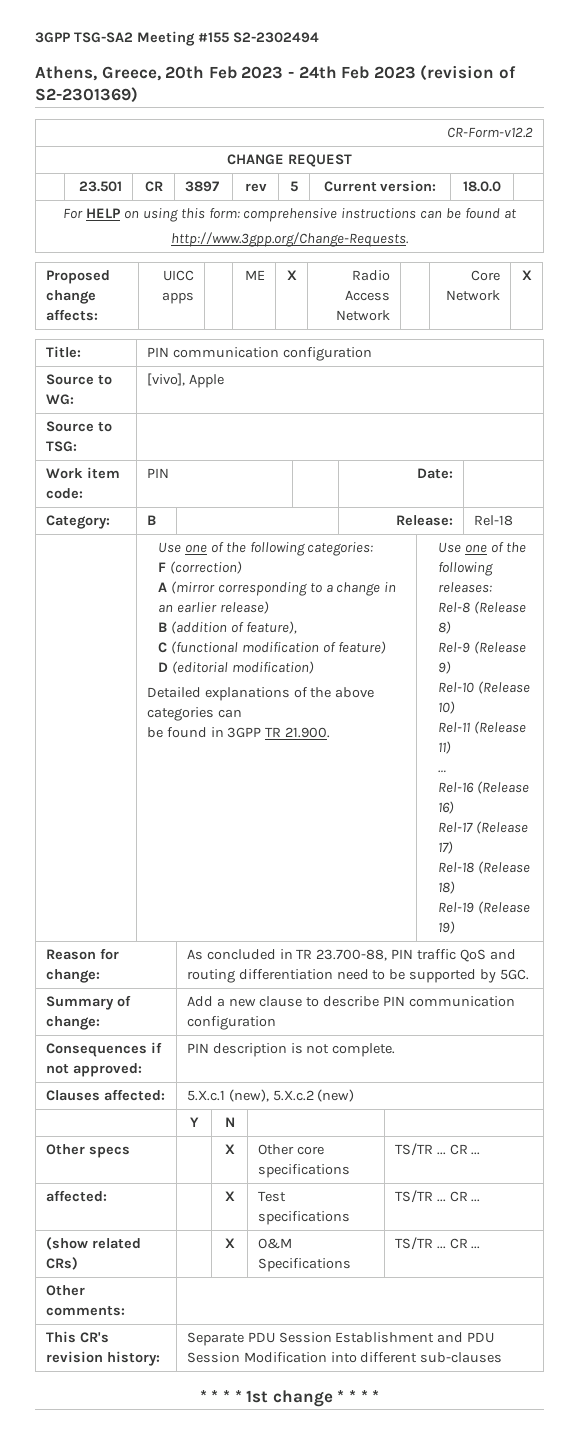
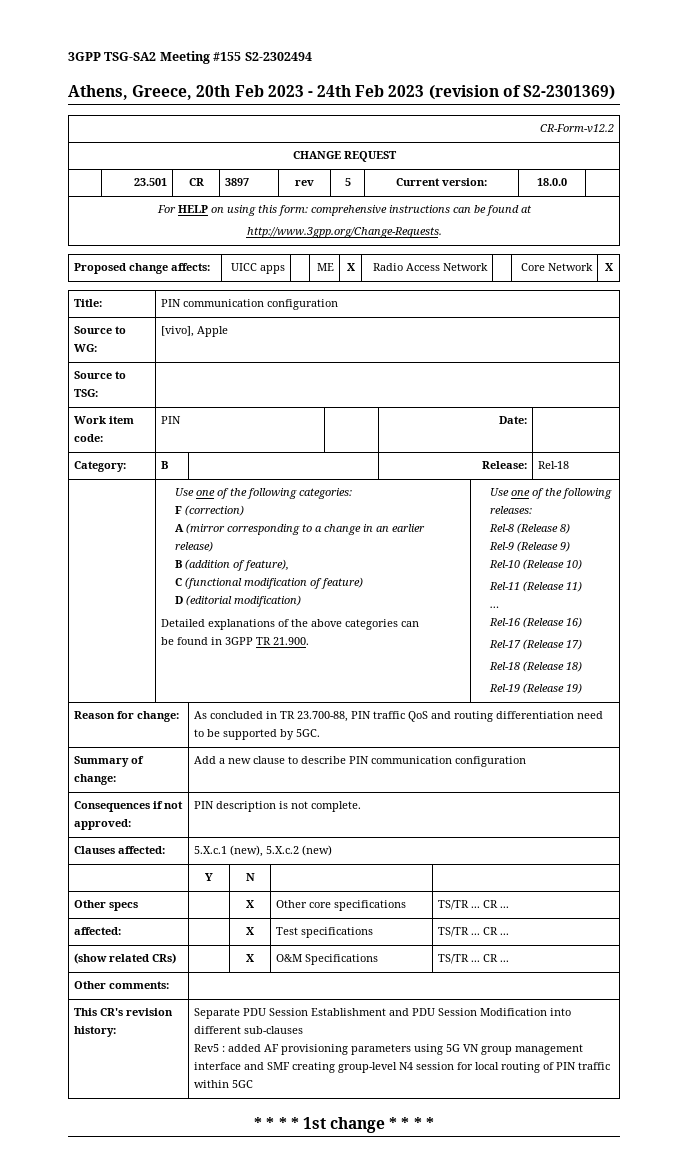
+ Rev5 : added AF provisioning parameters using 5G VN group management interface and SMF creating group-level N4 session for local routing of PIN traffic within 5GC

